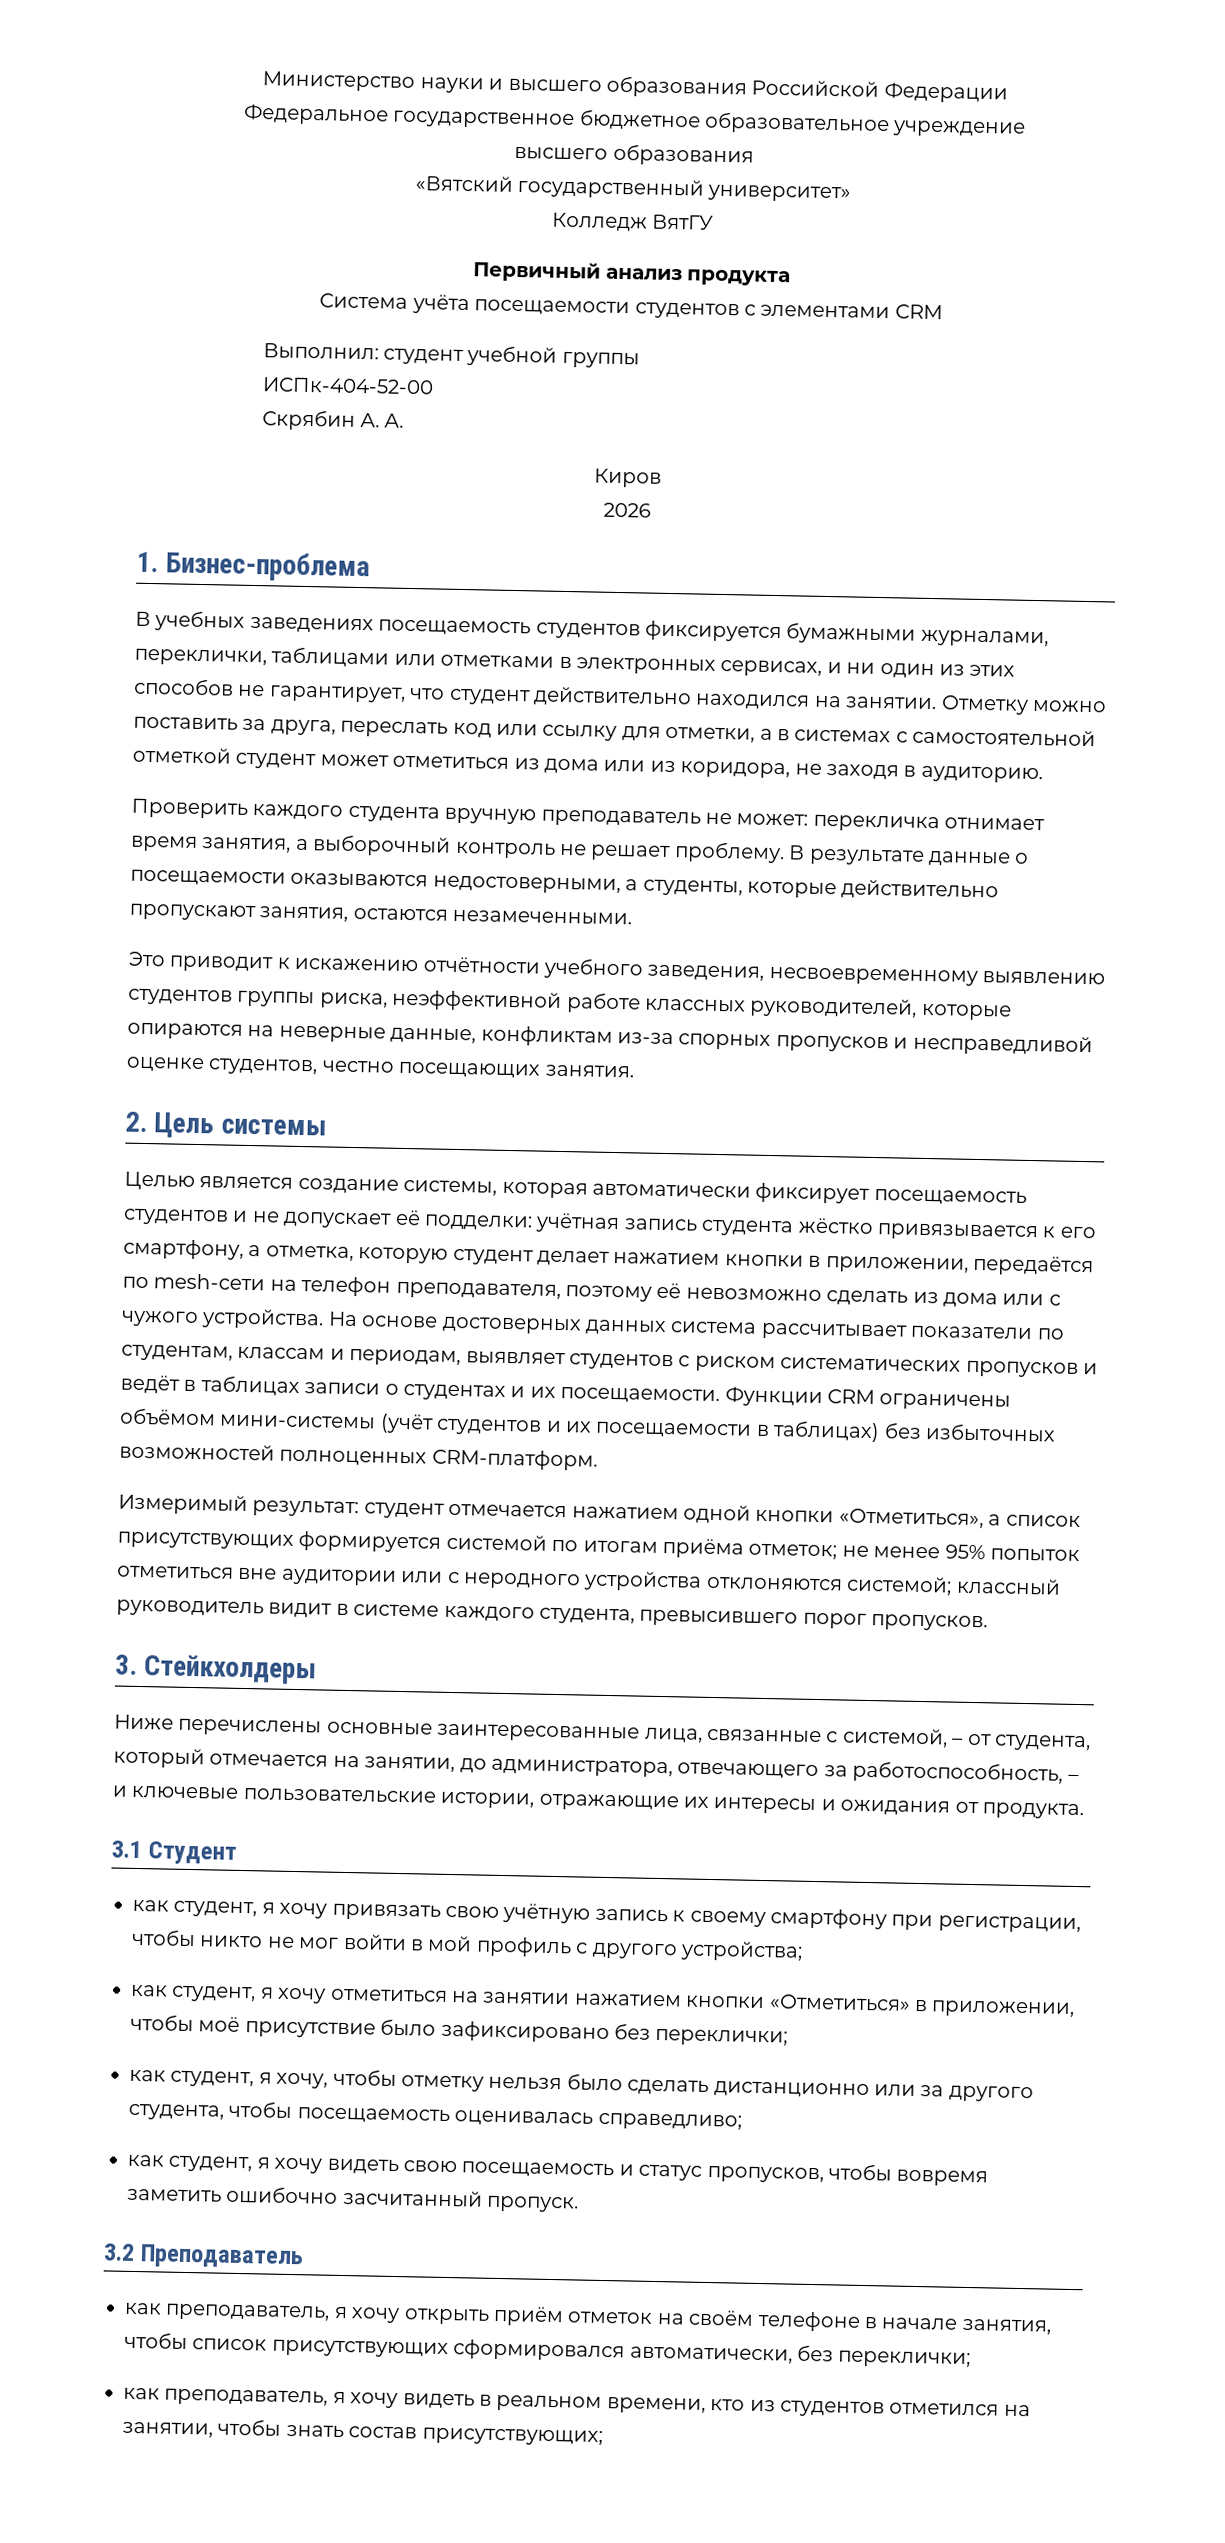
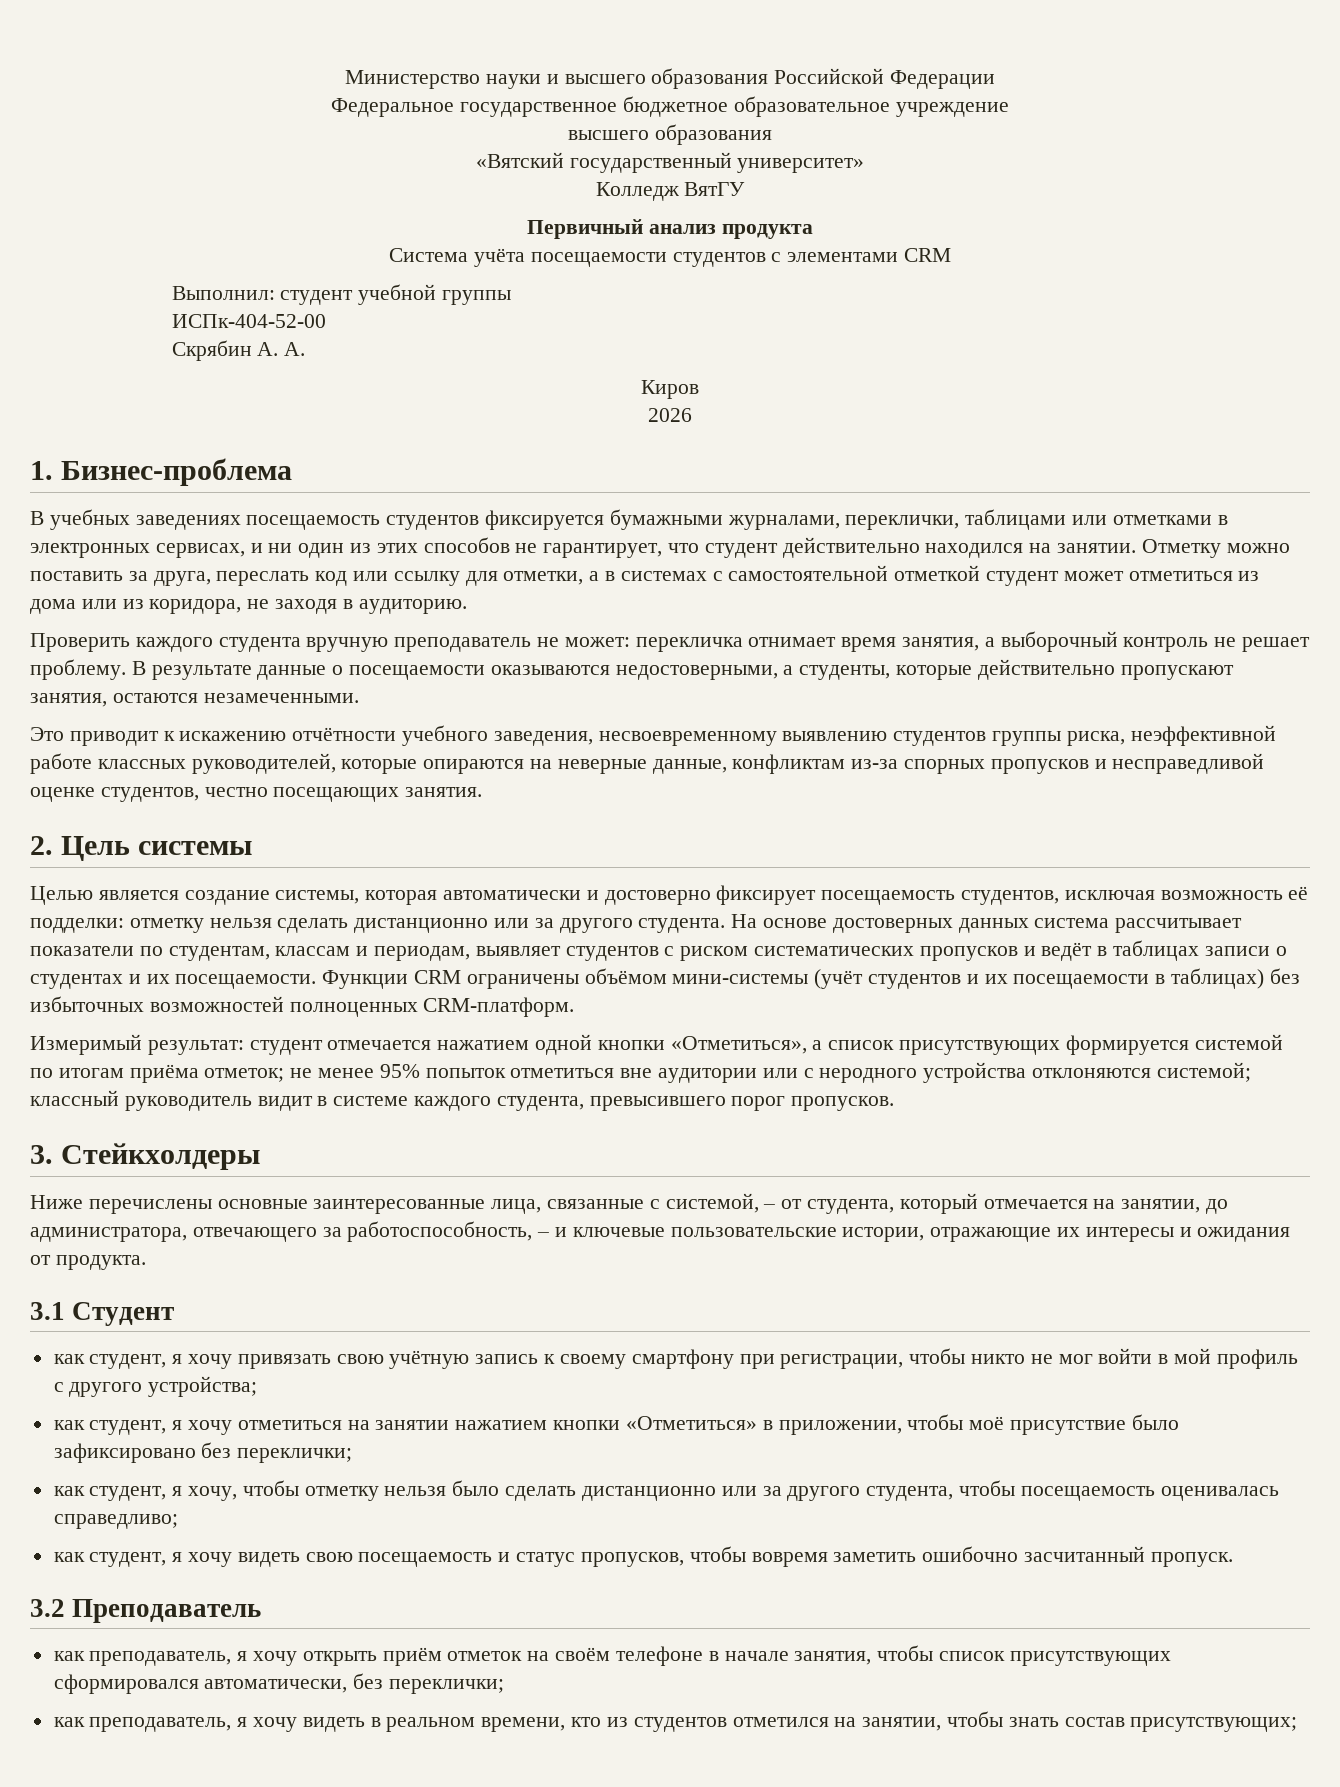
- Целью является создание системы, которая автоматически фиксирует посещаемость студентов и не допускает её подделки: учётная запись студента жёстко привязывается к его смартфону, а отметка, которую студент делает нажатием кнопки в приложении, передаётся по mesh-сети на телефон преподавателя, поэтому её невозможно сделать из дома или с чужого устройства.
+ Целью является создание системы, которая автоматически и достоверно фиксирует посещаемость студентов, исключая возможность её подделки: отметку нельзя сделать дистанционно или за другого студента.

